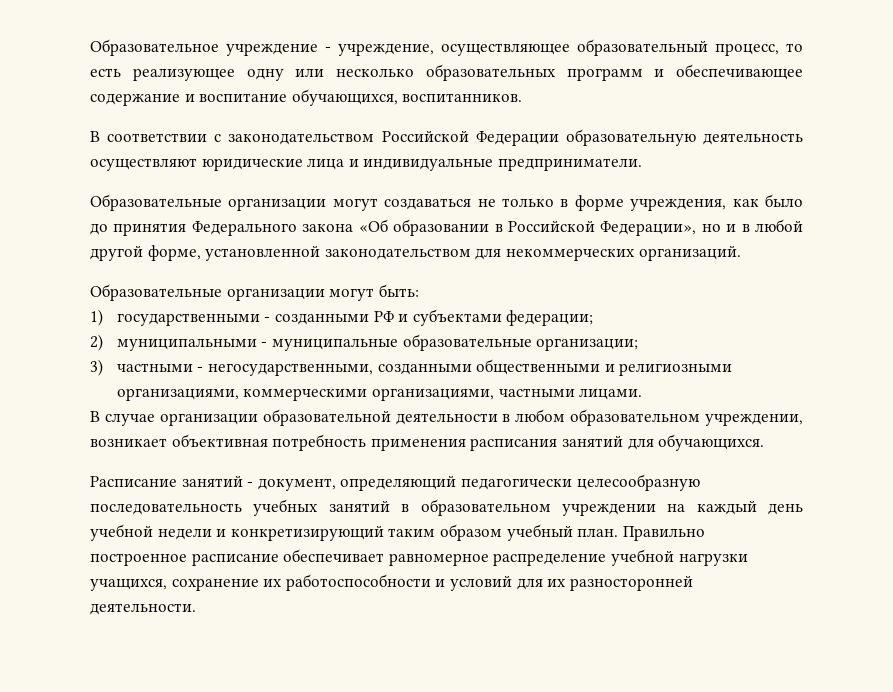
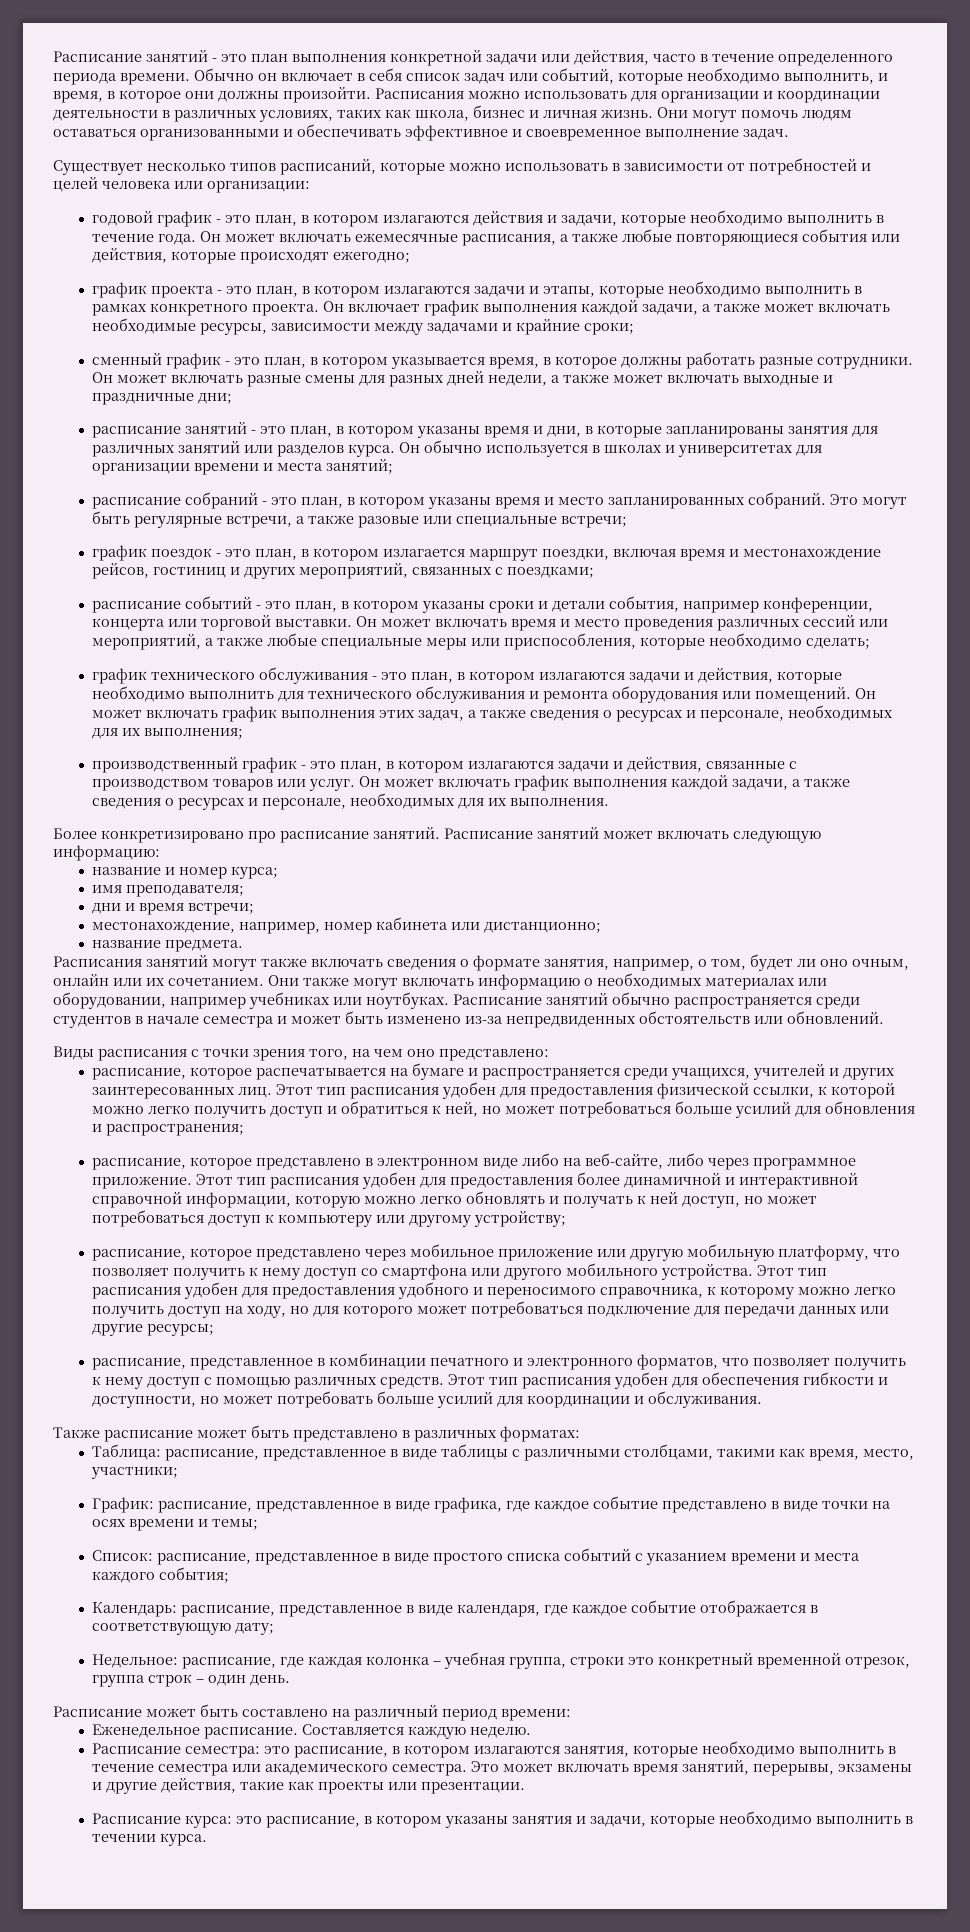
- Образовательное учреждение - учреждение, осуществляющее образовательный процесс, то есть реализующее одну или несколько образовательных программ и обеспечивающее содержание и воспитание обучающихся, воспитанников.
- В соответствии с законодательством Российской Федерации образовательную деятельность осуществляют юридические лица и индивидуальные предприниматели.
- Образовательные организации могут создаваться не только в форме учреждения, как было до принятия Федерального закона «Об образовании в Российской Федерации», но и в любой другой форме, установленной законодательством для некоммерческих организаций.
- Образовательные организации могут быть:
- 1) государственными - созданными РФ и субъектами федерации;
- 2) муниципальными - муниципальные образовательные организации;
- 3) частными - негосударственными, созданными общественными и религиозными организациями, коммерческими организациями, частными лицами.
- В случае организации образовательной деятельности в любом образовательном учреждении, возникает объективная потребность применения расписания занятий для обучающихся.
- Расписание занятий - документ, определяющий педагогически целесообразную последовательность учебных занятий в образовательном учреждении на каждый день учебной недели и конкретизирующий таким образом учебный план. Правильно построенное расписание обеспечивает равномерное распределение учебной нагрузки учащихся, сохранение их работоспособности и условий для их разносторонней деятельности.
+ Расписание занятий - это план выполнения конкретной задачи или действия, часто в течение определенного периода времени. Обычно он включает в себя список задач или событий, которые необходимо выполнить, и время, в которое они должны произойти. Расписания можно использовать для организации и координации деятельности в различных условиях, таких как школа, бизнес и личная жизнь. Они могут помочь людям оставаться организованными и обеспечивать эффективное и своевременное выполнение задач.
+ Существует несколько типов расписаний, которые можно использовать в зависимости от потребностей и целей человека или организации:
+ годовой график - это план, в котором излагаются действия и задачи, которые необходимо выполнить в течение года. Он может включать ежемесячные расписания, а также любые повторяющиеся события или действия, которые происходят ежегодно;
+ график проекта - это план, в котором излагаются задачи и этапы, которые необходимо выполнить в рамках конкретного проекта. Он включает график выполнения каждой задачи, а также может включать необходимые ресурсы, зависимости между задачами и крайние сроки;
+ сменный график - это план, в котором указывается время, в которое должны работать разные сотрудники. Он может включать разные смены для разных дней недели, а также может включать выходные и праздничные дни;
+ расписание занятий - это план, в котором указаны время и дни, в которые запланированы занятия для различных занятий или разделов курса. Он обычно используется в школах и университетах для организации времени и места занятий;
+ расписание собраний - это план, в котором указаны время и место запланированных собраний. Это могут быть регулярные встречи, а также разовые или специальные встречи;
+ график поездок - это план, в котором излагается маршрут поездки, включая время и местонахождение рейсов, гостиниц и других мероприятий, связанных с поездками;
+ расписание событий - это план, в котором указаны сроки и детали события, например конференции, концерта или торговой выставки. Он может включать время и место проведения различных сессий или мероприятий, а также любые специальные меры или приспособления, которые необходимо сделать;
+ график технического обслуживания - это план, в котором излагаются задачи и действия, которые необходимо выполнить для технического обслуживания и ремонта оборудования или помещений. Он может включать график выполнения этих задач, а также сведения о ресурсах и персонале, необходимых для их выполнения;
+ производственный график - это план, в котором излагаются задачи и действия, связанные с производством товаров или услуг. Он может включать график выполнения каждой задачи, а также сведения о ресурсах и персонале, необходимых для их выполнения.
+ Более конкретизировано про расписание занятий. Расписание занятий может включать следующую информацию:
+ название и номер курса;
+ имя преподавателя;
+ дни и время встречи;
+ местонахождение, например, номер кабинета или дистанционно;
+ название предмета.
+ Расписания занятий могут также включать сведения о формате занятия, например, о том, будет ли оно очным, онлайн или их сочетанием. Они также могут включать информацию о необходимых материалах или оборудовании, например учебниках или ноутбуках. Расписание занятий обычно распространяется среди студентов в начале семестра и может быть изменено из-за непредвиденных обстоятельств или обновлений.
+ Виды расписания с точки зрения того, на чем оно представлено:
+ расписание, которое распечатывается на бумаге и распространяется среди учащихся, учителей и других заинтересованных лиц. Этот тип расписания удобен для предоставления физической ссылки, к которой можно легко получить доступ и обратиться к ней, но может потребоваться больше усилий для обновления и распространения;
+ расписание, которое представлено в электронном виде либо на веб-сайте, либо через программное приложение. Этот тип расписания удобен для предоставления более динамичной и интерактивной справочной информации, которую можно легко обновлять и получать к ней доступ, но может потребоваться доступ к компьютеру или другому устройству;
+ расписание, которое представлено через мобильное приложение или другую мобильную платформу, что позволяет получить к нему доступ со смартфона или другого мобильного устройства. Этот тип расписания удобен для предоставления удобного и переносимого справочника, к которому можно легко получить доступ на ходу, но для которого может потребоваться подключение для передачи данных или другие ресурсы;
+ расписание, представленное в комбинации печатного и электронного форматов, что позволяет получить к нему доступ с помощью различных средств. Этот тип расписания удобен для обеспечения гибкости и доступности, но может потребовать больше усилий для координации и обслуживания.
+ Также расписание может быть представлено в различных форматах:
+ Таблица: расписание, представленное в виде таблицы с различными столбцами, такими как время, место, участники;
+ График: расписание, представленное в виде графика, где каждое событие представлено в виде точки на осях времени и темы;
+ Список: расписание, представленное в виде простого списка событий с указанием времени и места каждого события;
+ Календарь: расписание, представленное в виде календаря, где каждое событие отображается в соответствующую дату;
+ Недельное: расписание, где каждая колонка – учебная группа, строки это конкретный временной отрезок, группа строк – один день.
+ Расписание может быть составлено на различный период времени:
+ Еженедельное расписание. Составляется каждую неделю.
+ Расписание семестра: это расписание, в котором излагаются занятия, которые необходимо выполнить в течение семестра или академического семестра. Это может включать время занятий, перерывы, экзамены и другие действия, такие как проекты или презентации.
+ Расписание курса: это расписание, в котором указаны занятия и задачи, которые необходимо выполнить в течении курса.

